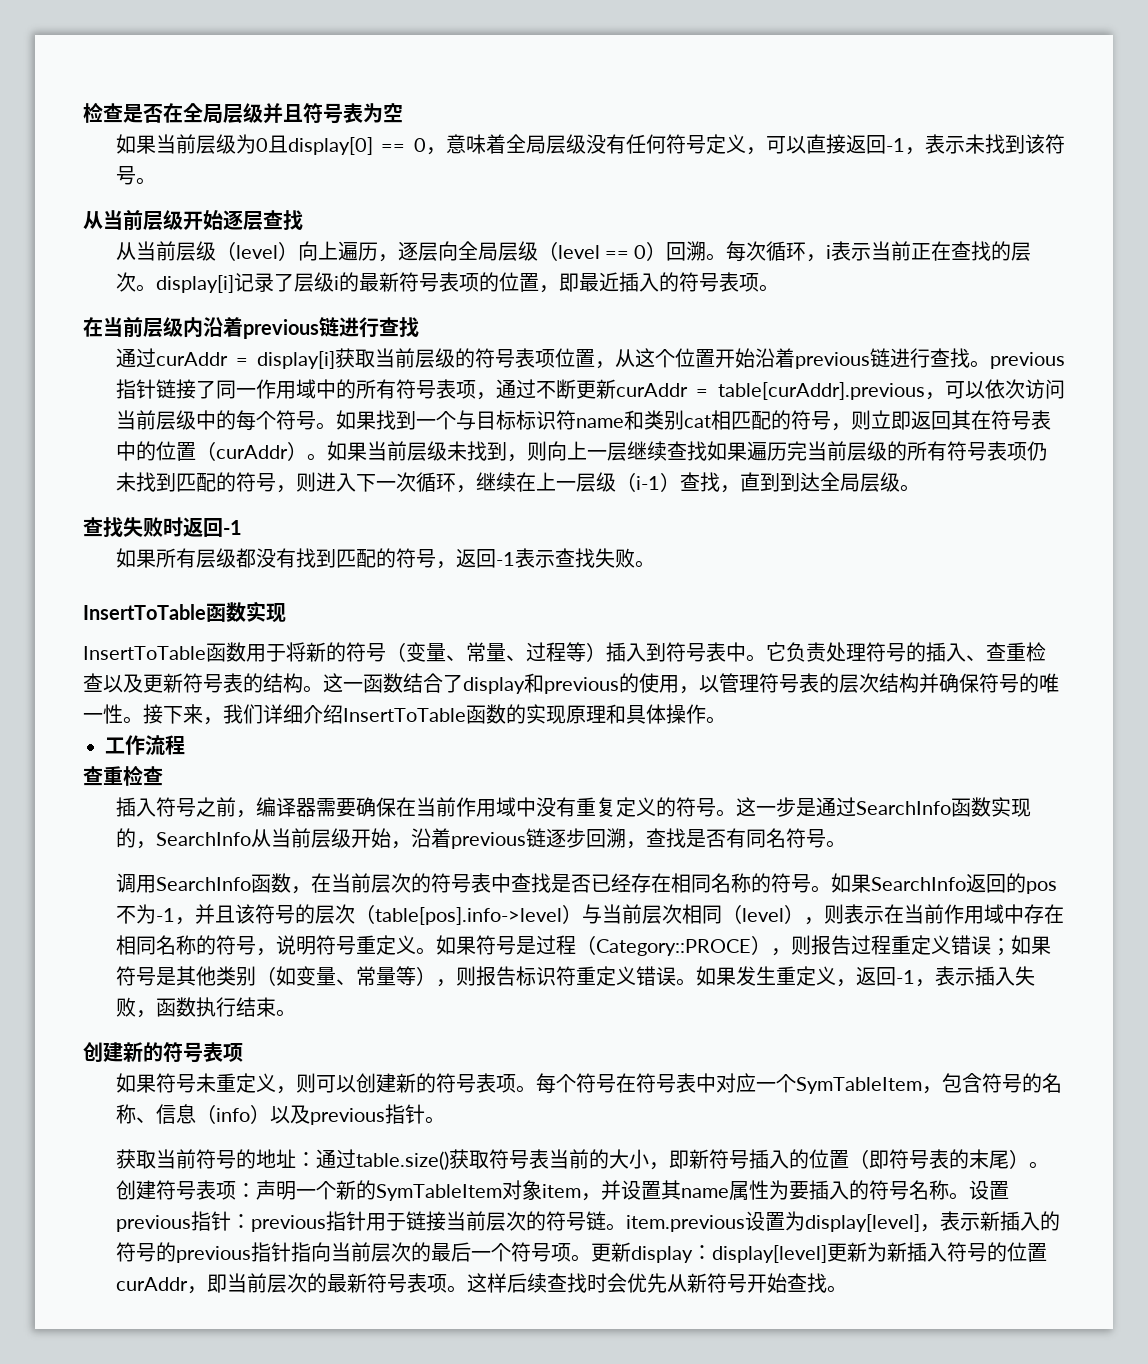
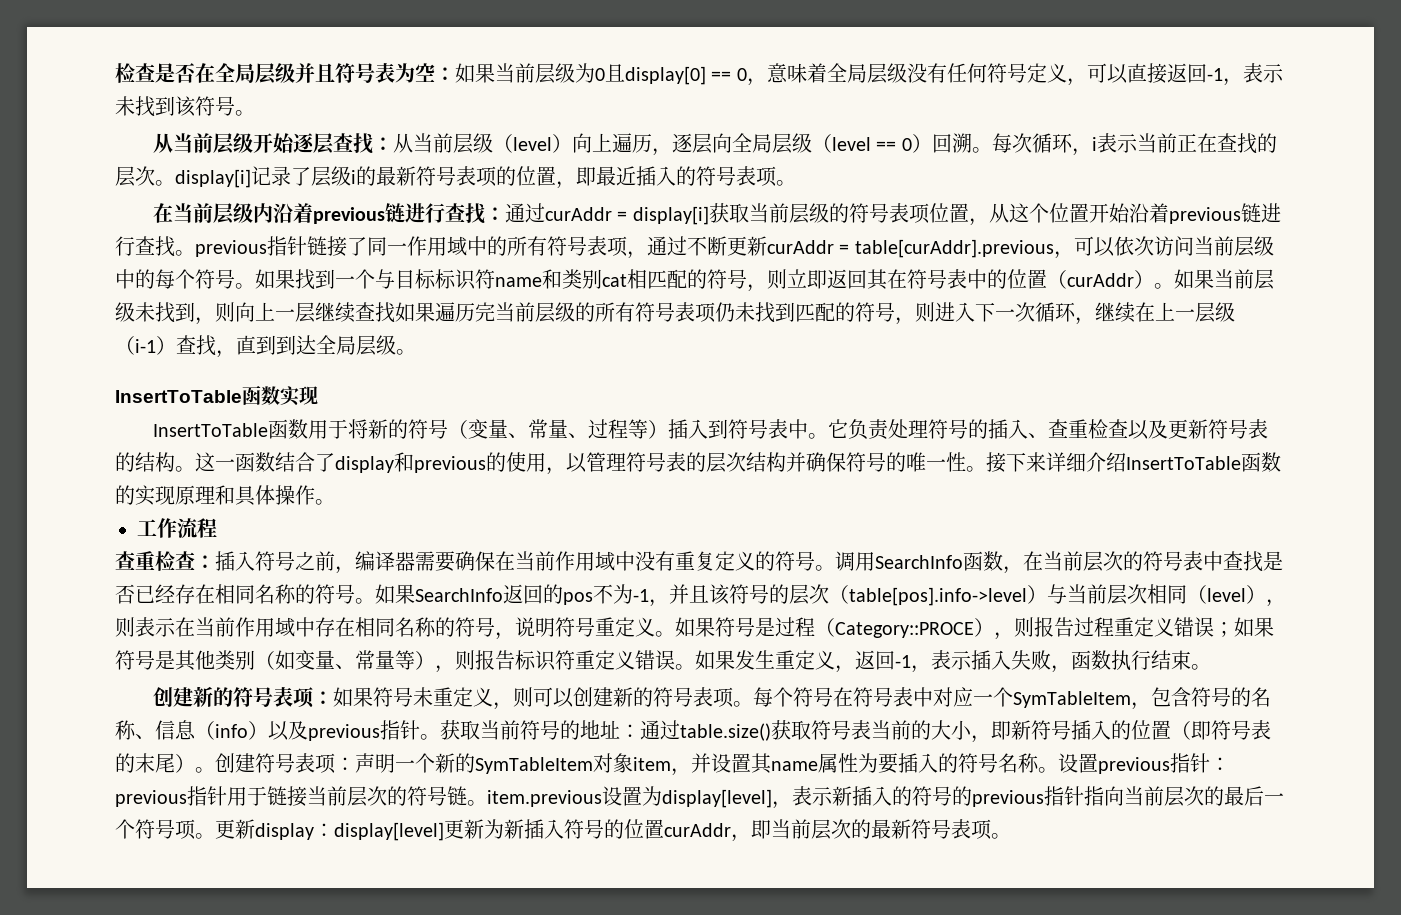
- 检查是否在全局层级并且符号表为空
- 如果当前层级为0且display[0] == 0，意味着全局层级没有任何符号定义，可以直接返回-1，表示未找到该符号。
+ 检查是否在全局层级并且符号表为空：如果当前层级为0且display[0] == 0，意味着全局层级没有任何符号定义，可以直接返回-1，表示未找到该符号。
- 从当前层级开始逐层查找
- 从当前层级（level）向上遍历，逐层向全局层级（level == 0）回溯。
+ 从当前层级开始逐层查找：从当前层级（level）向上遍历，逐层向全局层级（level == 0）回溯。
- 在当前层级内沿着previous链进行查找
- 通过curAddr = display[i]获取当前层级的符号表项位置，从这个位置开始沿着previous链进行查找。previous指针链接了同一作用域中的所有符号表项，通过不断更新curAddr = table[curAddr].previous，可以依次访问当前层级中的每个符号。
+ 在当前层级内沿着previous链进行查找：通过curAddr = display[i]获取当前层级的符号表项位置，从这个位置开始沿着previous链进行查找。previous指针链接了同一作用域中的所有符号表项，通过不断更新curAddr = table[curAddr].previous，可以依次访问当前层级中的每个符号。
- 查找失败时返回-1
- 如果所有层级都没有找到匹配的符号，返回-1表示查找失败。
- 接下来，我们详细介绍InsertToTable函数的实现原理和具体操作。
+ 接下来详细介绍InsertToTable函数的实现原理和具体操作。
  工作流程
- 查重检查
- 插入符号之前，编译器需要确保在当前作用域中没有重复定义的符号。这一步是通过SearchInfo函数实现的，SearchInfo从当前层级开始，沿着previous链逐步回溯，查找是否有同名符号。
- 调用SearchInfo函数，在当前层次的符号表中查找是否已经存在相同名称的符号。
+ 查重检查：插入符号之前，编译器需要确保在当前作用域中没有重复定义的符号。调用SearchInfo函数，在当前层次的符号表中查找是否已经存在相同名称的符号。
  如果发生重定义，返回-1，表示插入失败，函数执行结束。
- 创建新的符号表项
- 如果符号未重定义，则可以创建新的符号表项。
+ 创建新的符号表项：如果符号未重定义，则可以创建新的符号表项。
- 每个符号在符号表中对应一个SymTableItem，包含符号的名称、信息（info）以及previous指针。
- 获取当前符号的地址：通过table.size()获取符号表当前的大小，即新符号插入的位置（即符号表的末尾）。
+ 每个符号在符号表中对应一个SymTableItem，包含符号的名称、信息（info）以及previous指针。获取当前符号的地址：通过table.size()获取符号表当前的大小，即新符号插入的位置（即符号表的末尾）。
- 这样后续查找时会优先从新符号开始查找。

